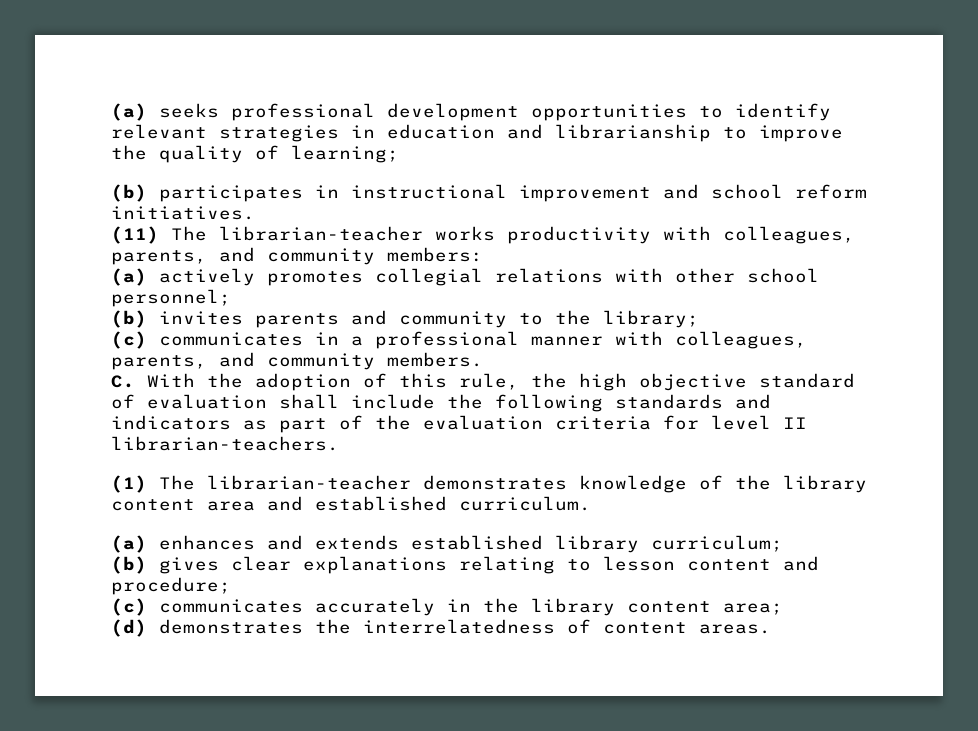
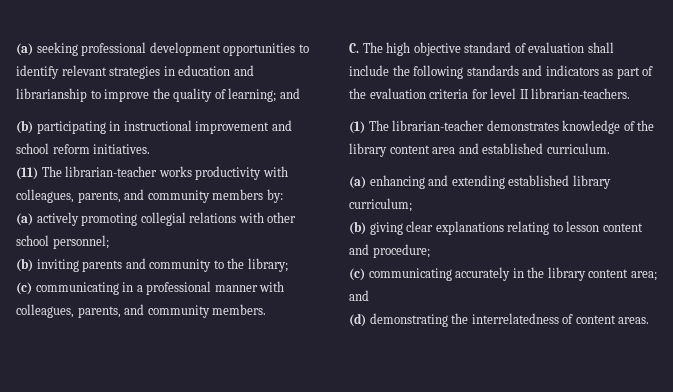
- (a) seeks professional development opportunities to identify relevant strategies in education and librarianship to improve the quality of learning;
- (b) participates in instructional improvement and school reform initiatives.
+ (a) seeking professional development opportunities to identify relevant strategies in education and librarianship to improve the quality of learning; and
+ (b) participating in instructional improvement and school reform initiatives.
- (11) The librarian-teacher works productivity with colleagues, parents, and community members:
+ (11) The librarian-teacher works productivity with colleagues, parents, and community members by:
- (a) actively promotes collegial relations with other school personnel;
+ (a) actively promoting collegial relations with other school personnel;
- (b) invites parents and community to the library;
+ (b) inviting parents and community to the library;
- (c) communicates in a professional manner with colleagues, parents, and community members.
+ (c) communicating in a professional manner with colleagues, parents, and community members.
- C. With the adoption of this rule, the high objective standard of evaluation shall include the following standards and indicators as part of the evaluation criteria for level II librarian-teachers.
+ C. The high objective standard of evaluation shall include the following standards and indicators as part of the evaluation criteria for level II librarian-teachers.
- (a) enhances and extends established library curriculum;
+ (a) enhancing and extending established library curriculum;
- (b) gives clear explanations relating to lesson content and procedure;
+ (b) giving clear explanations relating to lesson content and procedure;
- (c) communicates accurately in the library content area;
+ (c) communicating accurately in the library content area; and
- (d) demonstrates the interrelatedness of content areas.
+ (d) demonstrating the interrelatedness of content areas.

